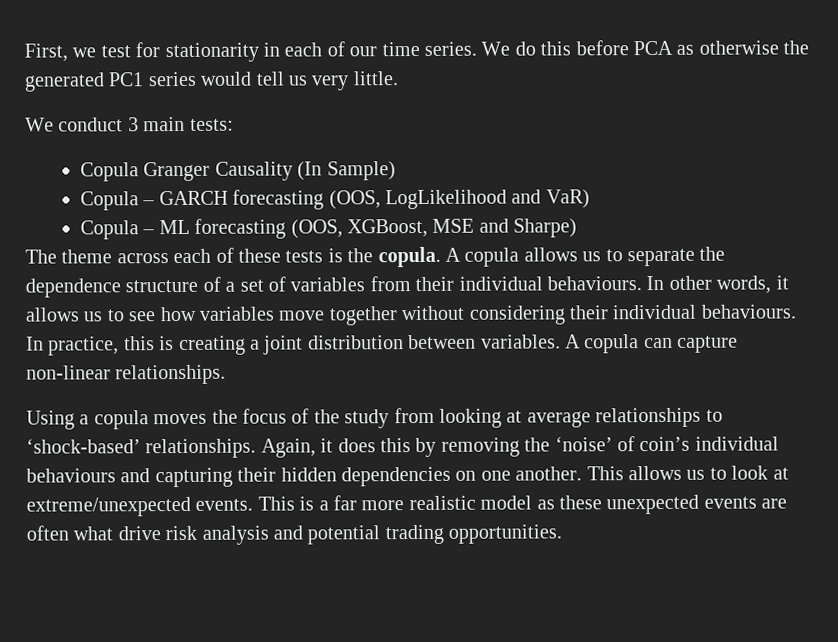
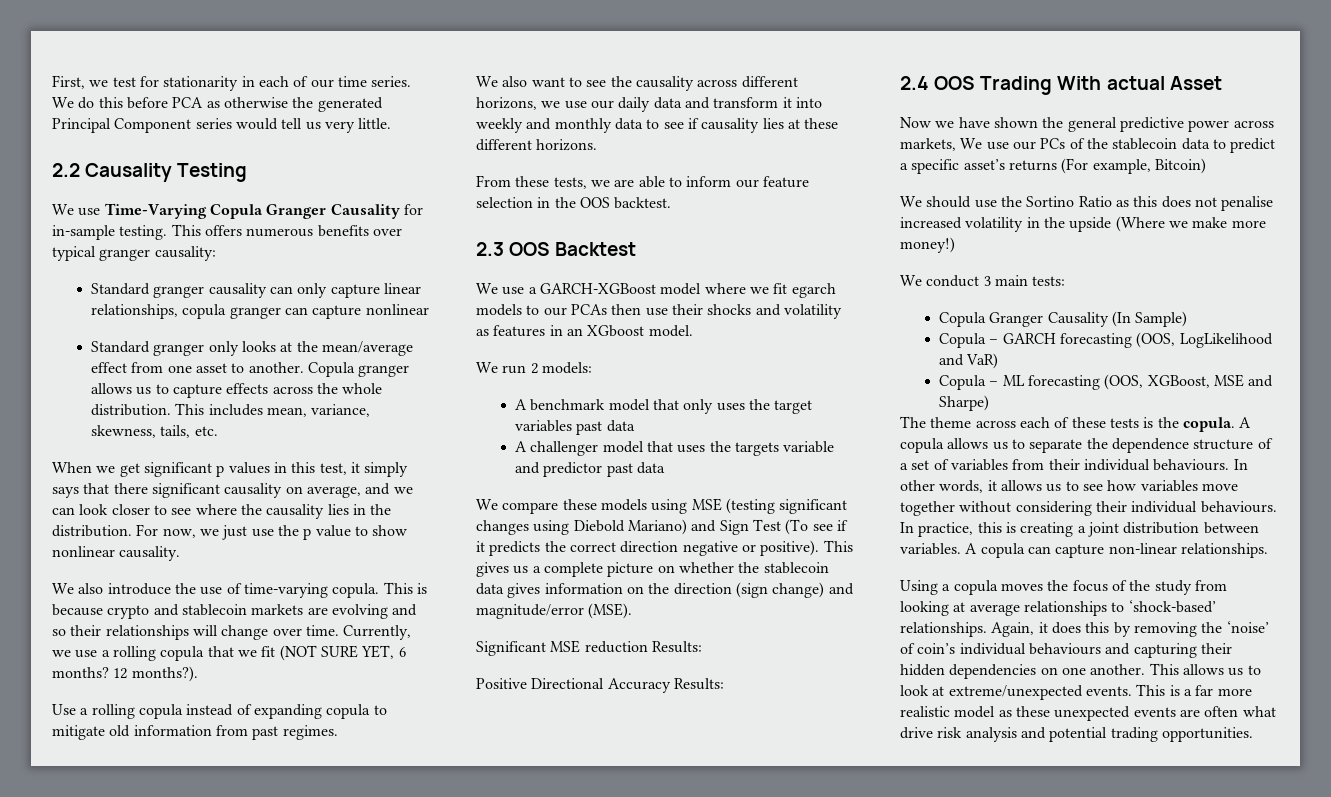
- We do this before PCA as otherwise the generated PC1 series would tell us very little.
+ We do this before PCA as otherwise the generated Principal Component series would tell us very little.
+ 2.2 Causality Testing
+ We use Time-Varying Copula Granger Causality for in-sample testing. This offers numerous benefits over typical granger causality:
+ Standard granger causality can only capture linear relationships, copula granger can capture nonlinear
+ Standard granger only looks at the mean/average effect from one asset to another. Copula granger allows us to capture effects across the whole distribution. This includes mean, variance, skewness, tails, etc.
+ When we get significant p values in this test, it simply says that there significant causality on average, and we can look closer to see where the causality lies in the distribution. For now, we just use the p value to show nonlinear causality.
+ We also introduce the use of time-varying copula. This is because crypto and stablecoin markets are evolving and so their relationships will change over time. Currently, we use a rolling copula that we fit (NOT SURE YET, 6 months? 12 months?).
+ Use a rolling copula instead of expanding copula to mitigate old information from past regimes.
+ We also want to see the causality across different horizons, we use our daily data and transform it into weekly and monthly data to see if causality lies at these different horizons.
+ From these tests, we are able to inform our feature selection in the OOS backtest.
+ 2.3 OOS Backtest
+ We use a GARCH-XGBoost model where we fit egarch models to our PCAs then use their shocks and volatility as features in an XGboost model.
+ We run 2 models:
+ A benchmark model that only uses the target variables past data
+ A challenger model that uses the targets variable and predictor past data
+ We compare these models using MSE (testing significant changes using Diebold Mariano) and Sign Test (To see if it predicts the correct direction negative or positive). This gives us a complete picture on whether the stablecoin data gives information on the direction (sign change) and magnitude/error (MSE).
+ Significant MSE reduction Results:
+ Positive Directional Accuracy Results:
+ 2.4 OOS Trading With actual Asset
+ Now we have shown the general predictive power across markets, We use our PCs of the stablecoin data to predict a specific asset’s returns (For example, Bitcoin)
+ We should use the Sortino Ratio as this does not penalise increased volatility in the upside (Where we make more money!)

